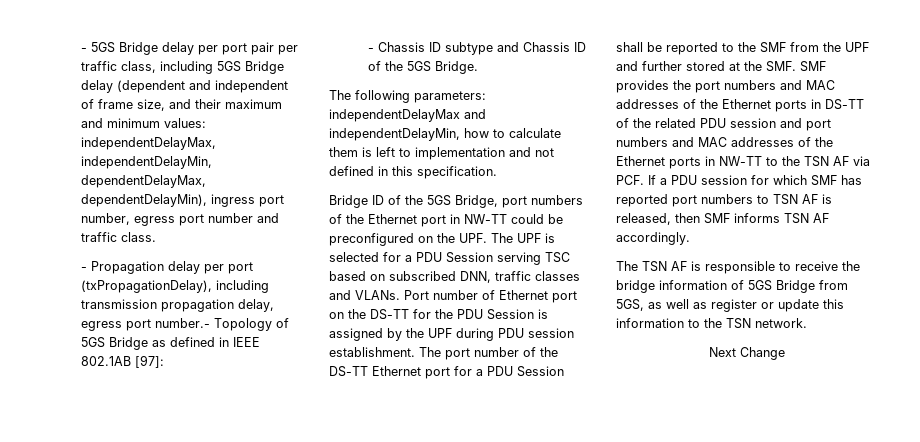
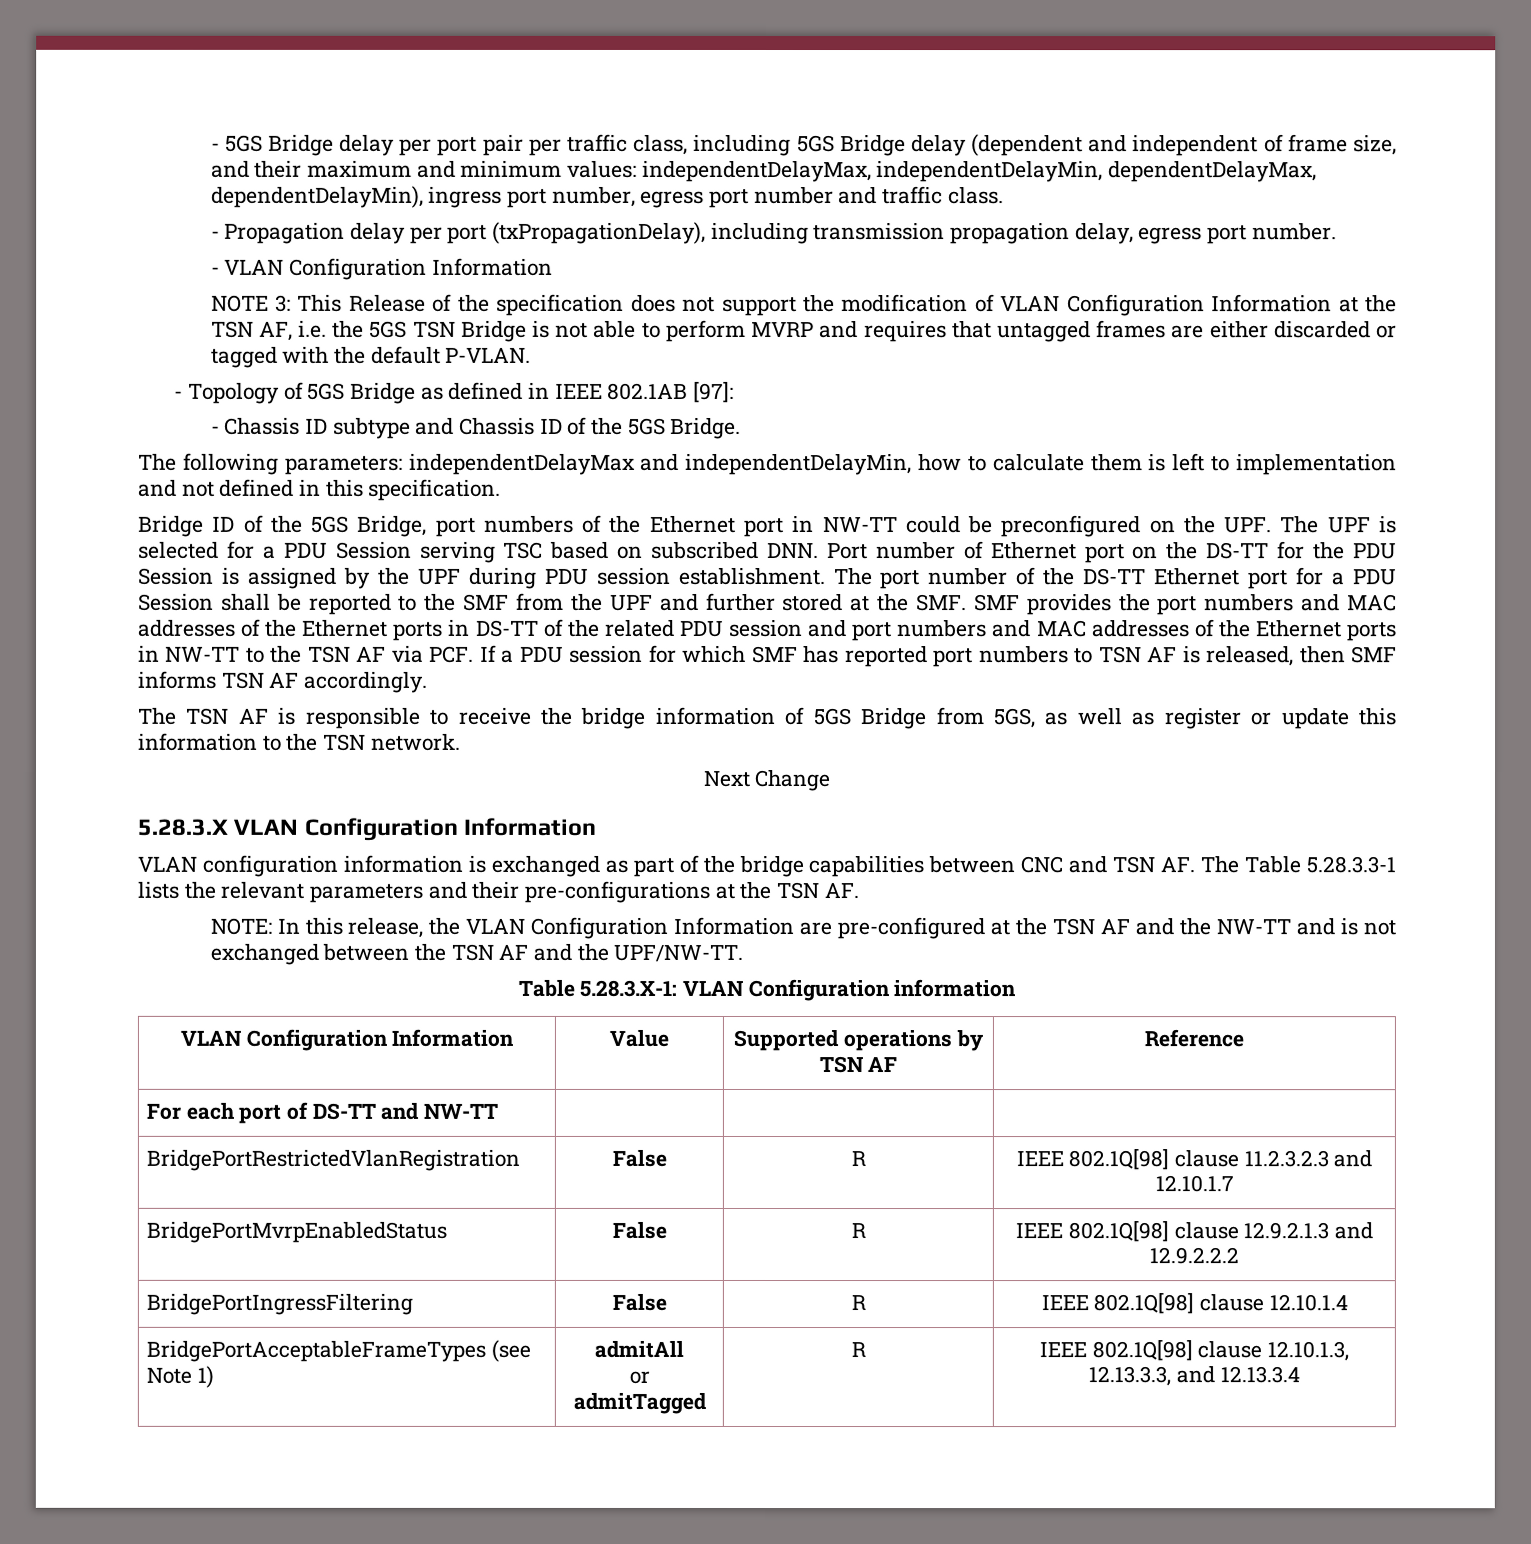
- - Propagation delay per port (txPropagationDelay), including transmission propagation delay, egress port number.- Topology of 5GS Bridge as defined in IEEE 802.1AB [97]:
+ - Propagation delay per port (txPropagationDelay), including transmission propagation delay, egress port number.
+ - VLAN Configuration Information
+ NOTE 3: This Release of the specification does not support the modification of VLAN Configuration Information at the TSN AF, i.e. the 5GS TSN Bridge is not able to perform MVRP and requires that untagged frames are either discarded or tagged with the default P-VLAN.
+ - Topology of 5GS Bridge as defined in IEEE 802.1AB [97]:
- Bridge ID of the 5GS Bridge, port numbers of the Ethernet port in NW-TT could be preconfigured on the UPF. The UPF is selected for a PDU Session serving TSC based on subscribed DNN, traffic classes and VLANs. Port number of Ethernet port on the DS-TT for the PDU Session is assigned by the UPF during PDU session establishment.
+ Bridge ID of the 5GS Bridge, port numbers of the Ethernet port in NW-TT could be preconfigured on the UPF. The UPF is selected for a PDU Session serving TSC based on subscribed DNN. Port number of Ethernet port on the DS-TT for the PDU Session is assigned by the UPF during PDU session establishment.
+ 5.28.3.X VLAN Configuration Information
+ VLAN configuration information is exchanged as part of the bridge capabilities between CNC and TSN AF. The Table 5.28.3.3-1 lists the relevant parameters and their pre-configurations at the TSN AF.
+ NOTE: In this release, the VLAN Configuration Information are pre-configured at the TSN AF and the NW-TT and is not exchanged between the TSN AF and the UPF/NW-TT.
+ Table 5.28.3.X-1: VLAN Configuration information
+ VLAN Configuration Information | Value | Supported operations by TSN AF | Reference
+ For each port of DS-TT and NW-TT | | |
+ BridgePortRestrictedVlanRegistration | False | R | IEEE 802.1Q[98] clause 11.2.3.2.3 and 12.10.1.7
+ BridgePortMvrpEnabledStatus | False | R | IEEE 802.1Q[98] clause 12.9.2.1.3 and 12.9.2.2.2
+ BridgePortIngressFiltering | False | R | IEEE 802.1Q[98] clause 12.10.1.4
+ BridgePortAcceptableFrameTypes (see Note 1) | admitAll
+ or admitTagged | R | IEEE 802.1Q[98] clause 12.10.1.3, 12.13.3.3, and 12.13.3.4

